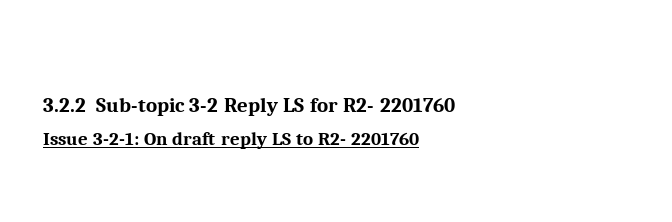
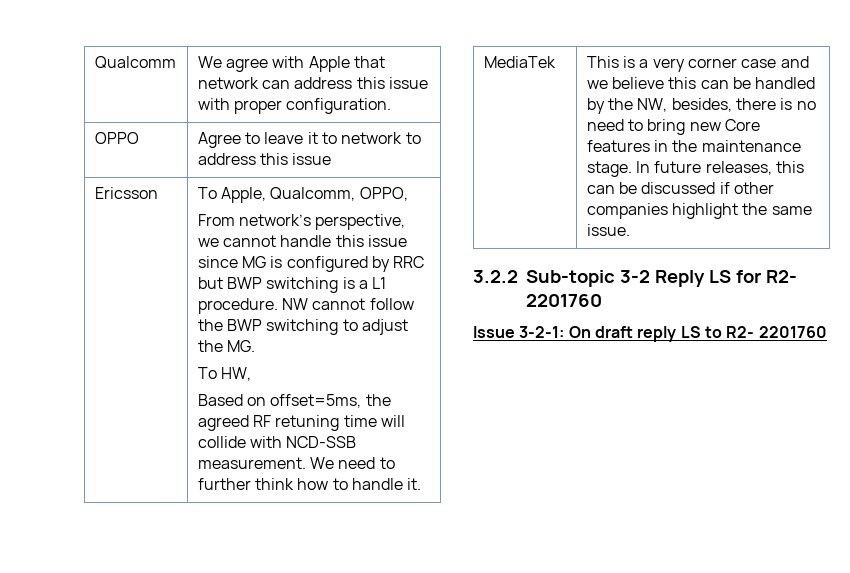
+ Qualcomm | We agree with Apple that network can address this issue with proper configuration.
+ OPPO | Agree to leave it to network to address this issue
+ Ericsson | To Apple, Qualcomm, OPPO,
+ From network’s perspective, we cannot handle this issue since MG is configured by RRC but BWP switching is a L1 procedure. NW cannot follow the BWP switching to adjust the MG.
+ To HW,
+ Based on offset=5ms, the agreed RF retuning time will collide with NCD-SSB measurement. We need to further think how to handle it.
+ MediaTek | This is a very corner case and we believe this can be handled by the NW, besides, there is no need to bring new Core features in the maintenance stage. In future releases, this can be discussed if other companies highlight the same issue.

